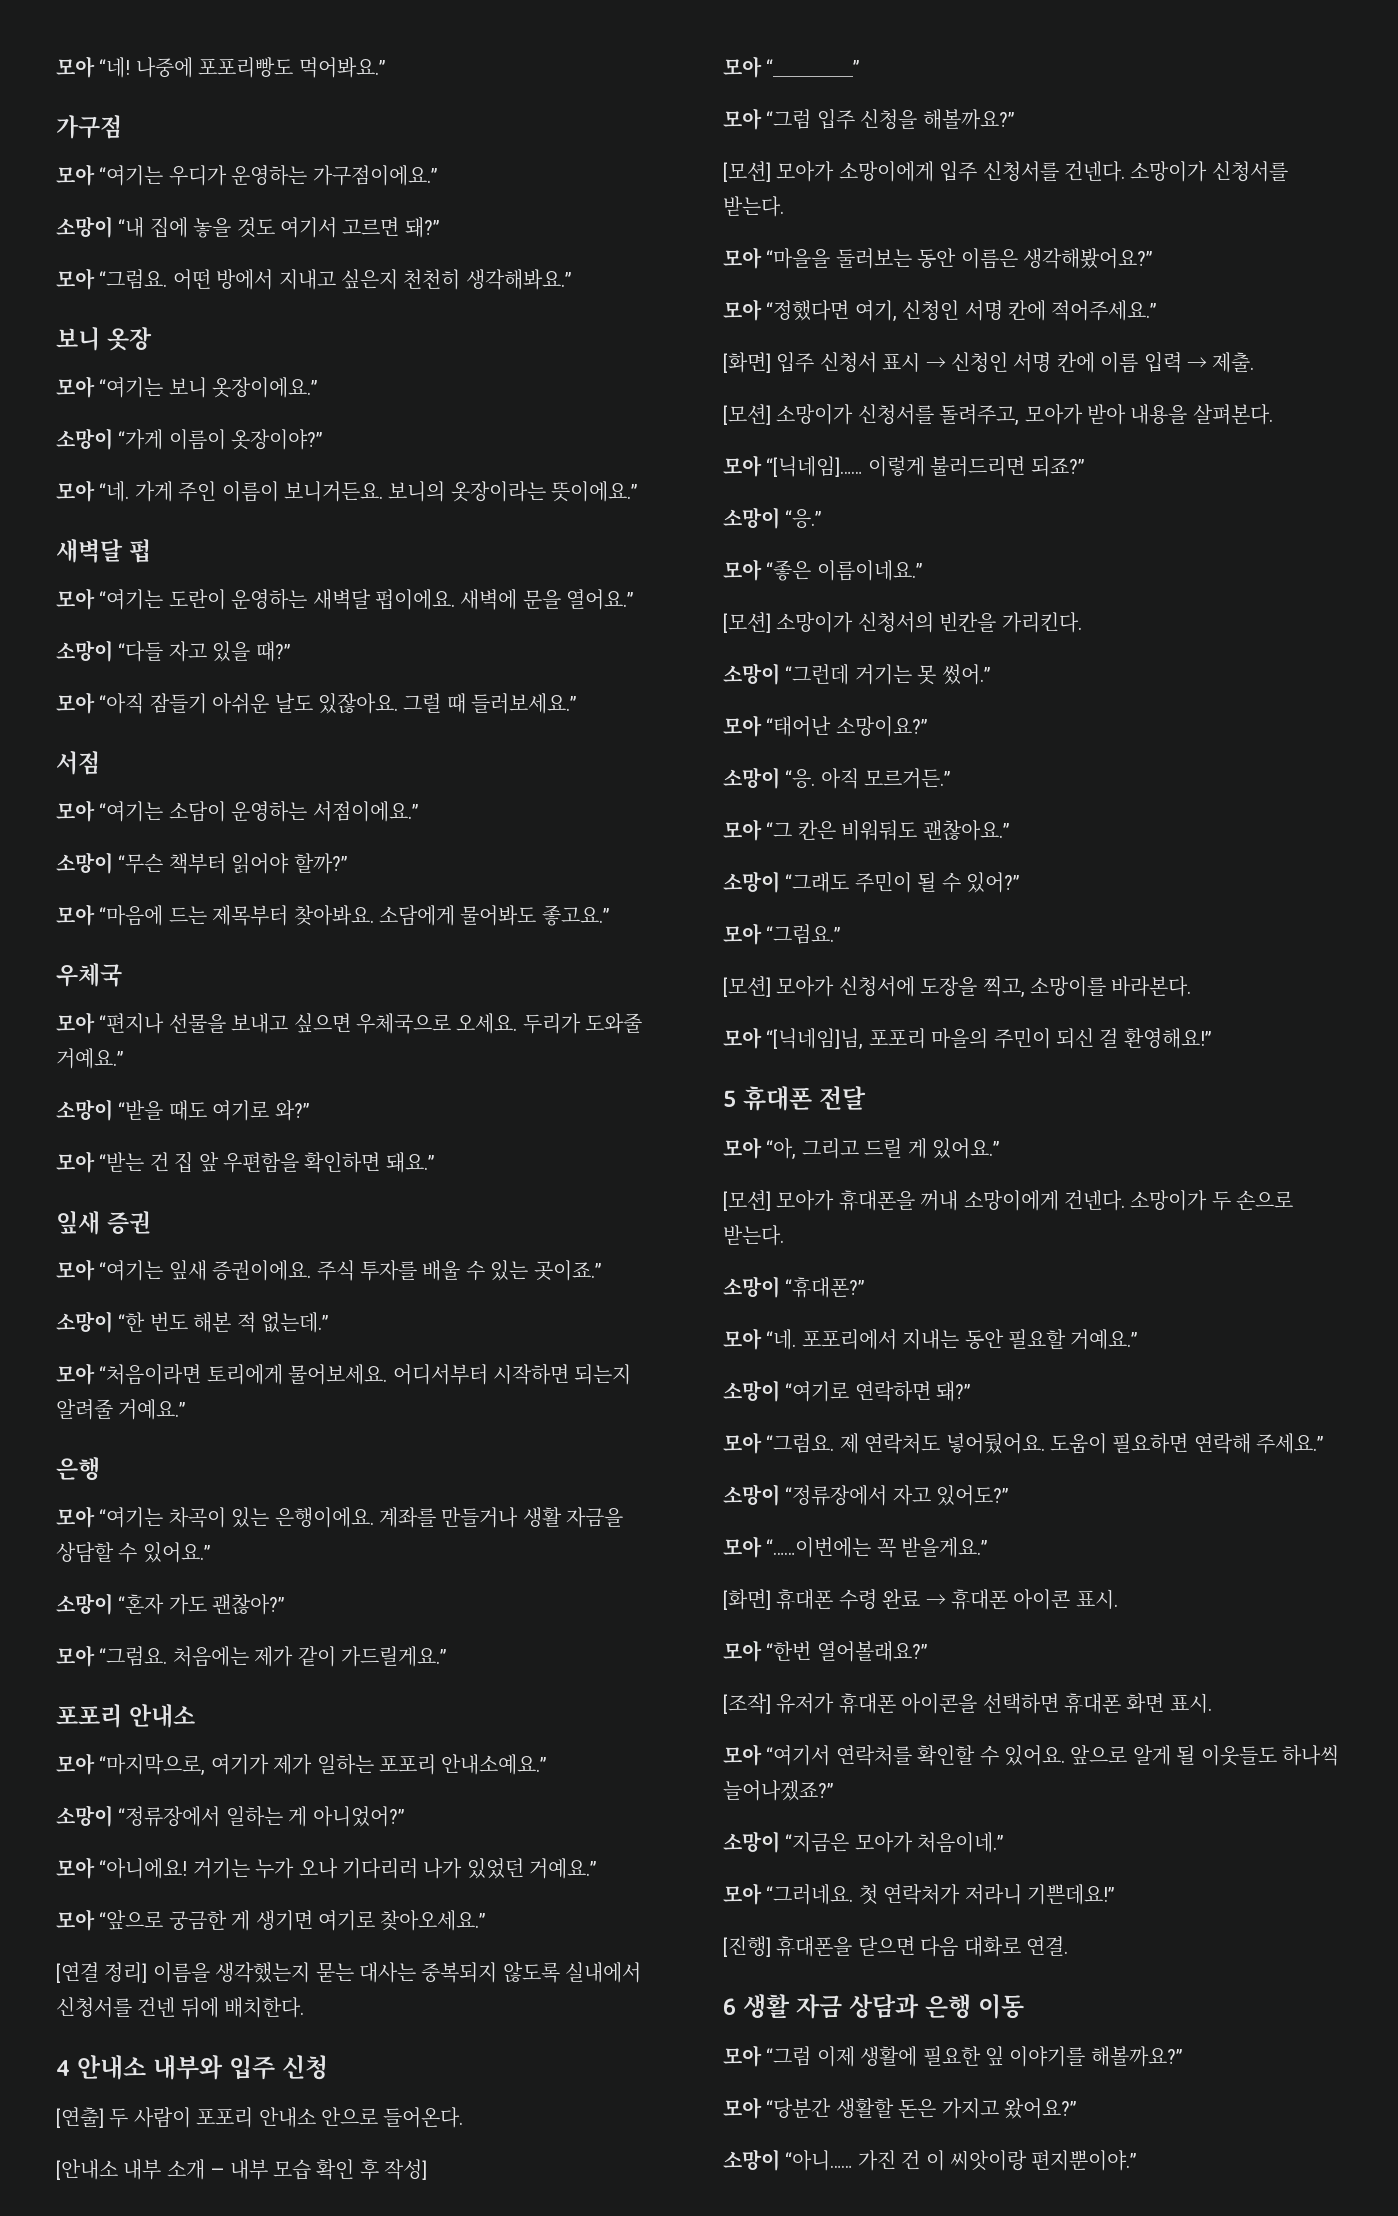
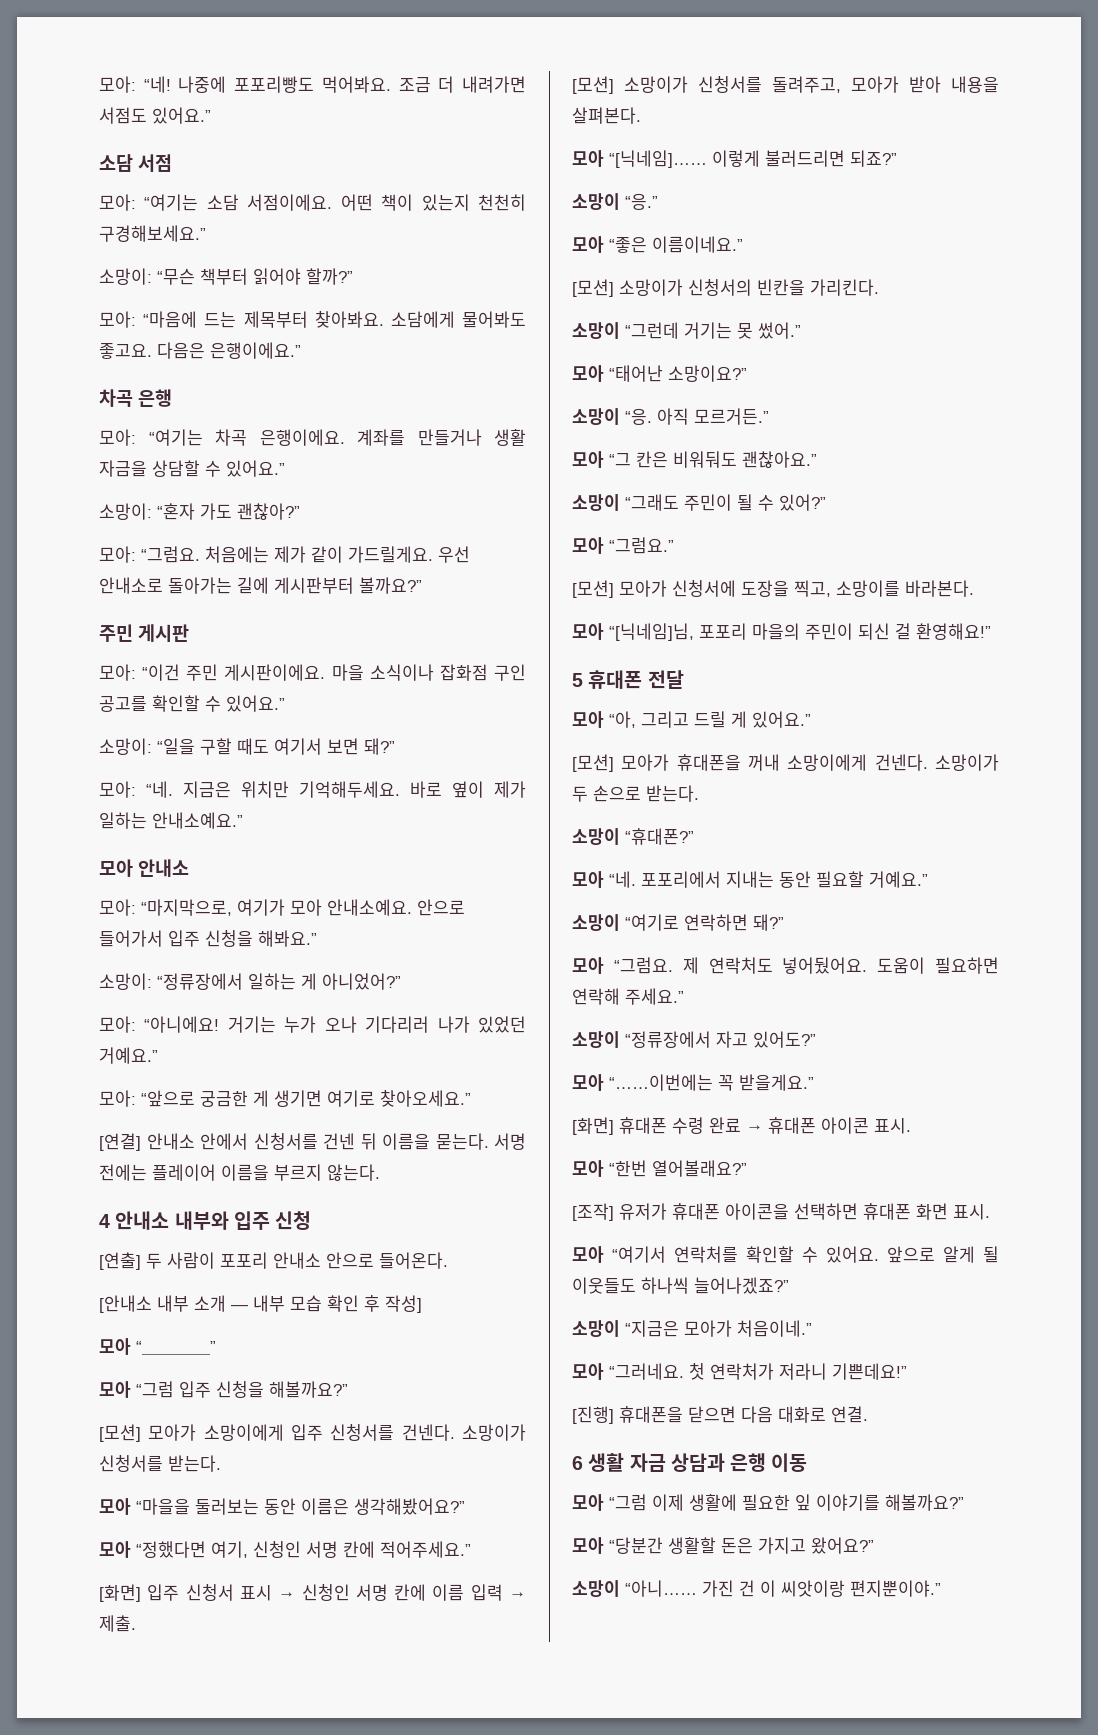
- 모아 “네!
+ 모아: “네!
- 나중에 포포리빵도 먹어봐요.”
- 가구점
- 모아 “여기는 우디가 운영하는 가구점이에요.”
- 소망이 “내 집에 놓을 것도 여기서 고르면 돼?”
- 모아 “그럼요. 어떤 방에서 지내고 싶은지 천천히 생각해봐요.”
- 보니 옷장
- 모아 “여기는 보니 옷장이에요.”
- 소망이 “가게 이름이 옷장이야?”
- 모아 “네. 가게 주인 이름이 보니거든요. 보니의 옷장이라는 뜻이에요.”
- 새벽달 펍
- 모아 “여기는 도란이 운영하는 새벽달 펍이에요. 새벽에 문을 열어요.”
- 소망이 “다들 자고 있을 때?”
- 모아 “아직 잠들기 아쉬운 날도 있잖아요. 그럴 때 들러보세요.”
- 서점
- 모아 “여기는 소담이 운영하는 서점이에요.”
- 소망이 “무슨 책부터 읽어야 할까?”
+ 나중에 포포리빵도 먹어봐요. 조금 더 내려가면 서점도 있어요.”
+ 소담 서점
+ 모아: “여기는 소담 서점이에요. 어떤 책이 있는지 천천히 구경해보세요.”
+ 소망이: “무슨 책부터 읽어야 할까?”
- 모아 “마음에 드는 제목부터 찾아봐요.
+ 모아: “마음에 드는 제목부터 찾아봐요.
- 소담에게 물어봐도 좋고요.”
- 우체국
- 모아 “편지나 선물을 보내고 싶으면 우체국으로 오세요. 두리가 도와줄 거예요.”
- 소망이 “받을 때도 여기로 와?”
- 모아 “받는 건 집 앞 우편함을 확인하면 돼요.”
- 잎새 증권
- 모아 “여기는 잎새 증권이에요. 주식 투자를 배울 수 있는 곳이죠.”
- 소망이 “한 번도 해본 적 없는데.”
- 모아 “처음이라면 토리에게 물어보세요. 어디서부터 시작하면 되는지 알려줄 거예요.”
- 은행
- 모아 “여기는 차곡이 있는 은행이에요.
+ 소담에게 물어봐도 좋고요. 다음은 은행이에요.”
+ 차곡 은행
+ 모아: “여기는 차곡 은행이에요.
- 소망이 “혼자 가도 괜찮아?”
- 모아 “그럼요.
+ 소망이: “혼자 가도 괜찮아?”
+ 모아: “그럼요.
- 처음에는 제가 같이 가드릴게요.”
- 포포리 안내소
+ 처음에는 제가 같이 가드릴게요. 우선 안내소로 돌아가는 길에 게시판부터 볼까요?”
+ 주민 게시판
+ 모아: “이건 주민 게시판이에요. 마을 소식이나 잡화점 구인 공고를 확인할 수 있어요.”
+ 소망이: “일을 구할 때도 여기서 보면 돼?”
+ 모아: “네. 지금은 위치만 기억해두세요. 바로 옆이 제가 일하는 안내소예요.”
+ 모아 안내소
- 모아 “마지막으로, 여기가 제가 일하는 포포리 안내소예요.”
- 소망이 “정류장에서 일하는 게 아니었어?”
+ 모아: “마지막으로, 여기가 모아 안내소예요. 안으로 들어가서 입주 신청을 해봐요.”
+ 소망이: “정류장에서 일하는 게 아니었어?”
- 모아 “아니에요!
+ 모아: “아니에요!
- 모아 “앞으로 궁금한 게 생기면 여기로 찾아오세요.”
+ 모아: “앞으로 궁금한 게 생기면 여기로 찾아오세요.”
- [연결 정리] 이름을 생각했는지 묻는 대사는 중복되지 않도록 실내에서 신청서를 건넨 뒤에 배치한다.
+ [연결] 안내소 안에서 신청서를 건넨 뒤 이름을 묻는다. 서명 전에는 플레이어 이름을 부르지 않는다.

